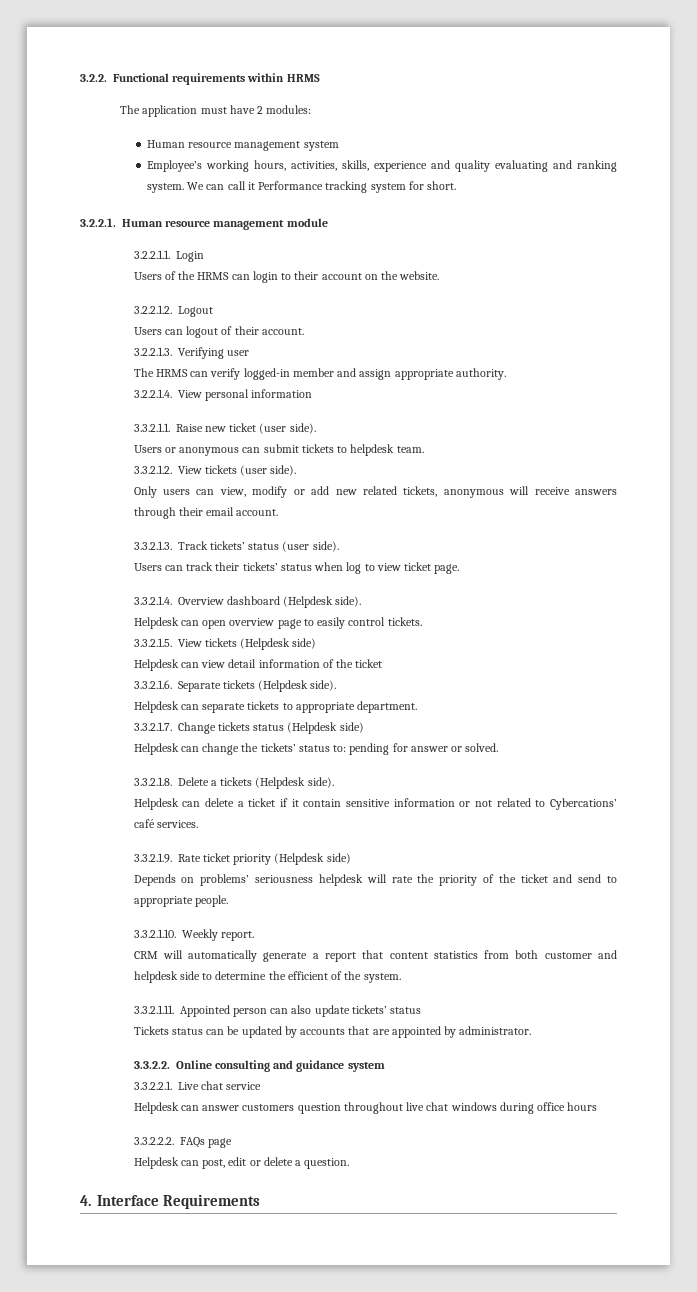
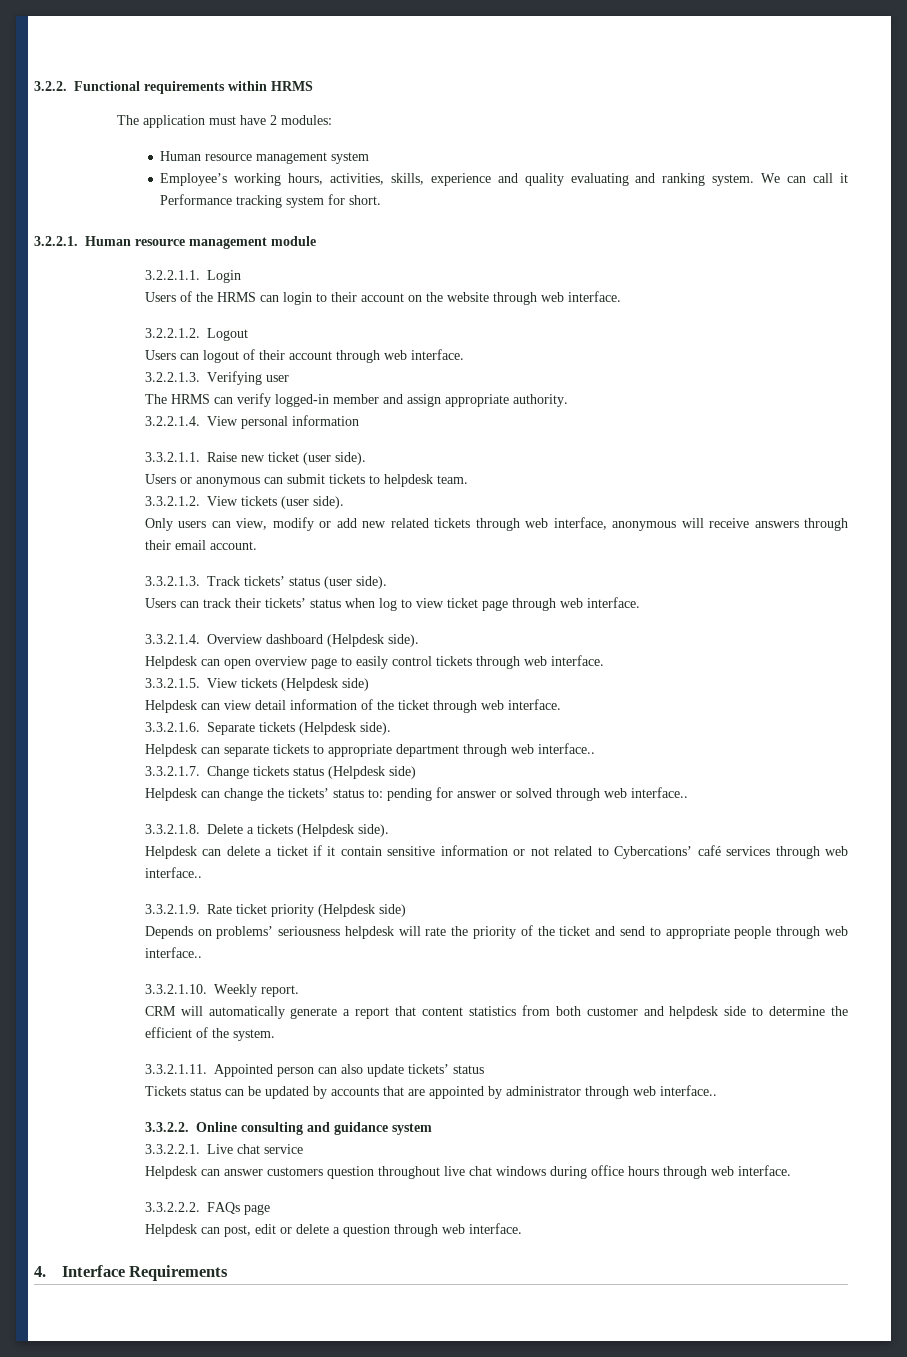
- Users of the HRMS can login to their account on the website.
+ Users of the HRMS can login to their account on the website through web interface.
- Users can logout of their account.
+ Users can logout of their account through web interface.
- Only users can view, modify or add new related tickets, anonymous will receive answers through their email account.
+ Only users can view, modify or add new related tickets through web interface, anonymous will receive answers through their email account.
- Users can track their tickets’ status when log to view ticket page.
+ Users can track their tickets’ status when log to view ticket page through web interface.
- Helpdesk can open overview page to easily control tickets.
+ Helpdesk can open overview page to easily control tickets through web interface.
- Helpdesk can view detail information of the ticket
+ Helpdesk can view detail information of the ticket through web interface.
- Helpdesk can separate tickets to appropriate department.
+ Helpdesk can separate tickets to appropriate department through web interface..
- Helpdesk can change the tickets’ status to: pending for answer or solved.
+ Helpdesk can change the tickets’ status to: pending for answer or solved through web interface..
- Helpdesk can delete a ticket if it contain sensitive information or not related to Cybercations’ café services.
+ Helpdesk can delete a ticket if it contain sensitive information or not related to Cybercations’ café services through web interface..
- Depends on problems’ seriousness helpdesk will rate the priority of the ticket and send to appropriate people.
+ Depends on problems’ seriousness helpdesk will rate the priority of the ticket and send to appropriate people through web interface..
- Tickets status can be updated by accounts that are appointed by administrator.
+ Tickets status can be updated by accounts that are appointed by administrator through web interface..
- Helpdesk can answer customers question throughout live chat windows during office hours
+ Helpdesk can answer customers question throughout live chat windows during office hours through web interface.
- Helpdesk can post, edit or delete a question.
+ Helpdesk can post, edit or delete a question through web interface.

